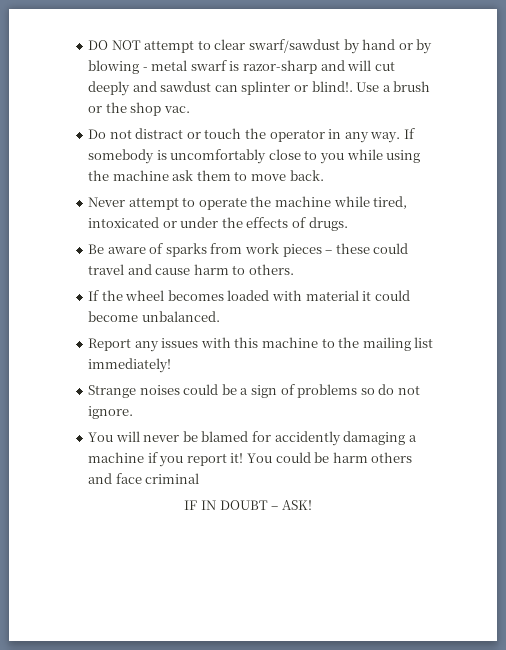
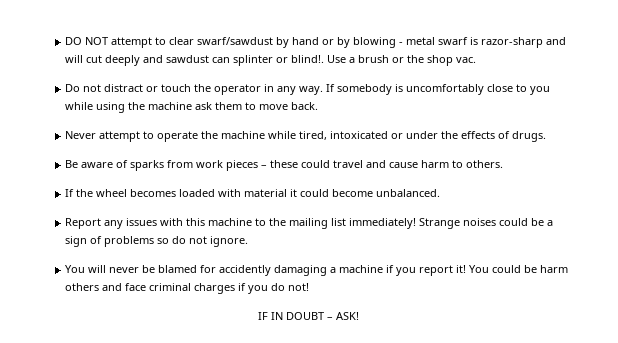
- Report any issues with this machine to the mailing list immediately!
- Strange noises could be a sign of problems so do not ignore.
+ Report any issues with this machine to the mailing list immediately! Strange noises could be a sign of problems so do not ignore.
- You could be harm others and face criminal
+ You could be harm others and face criminal charges if you do not!

